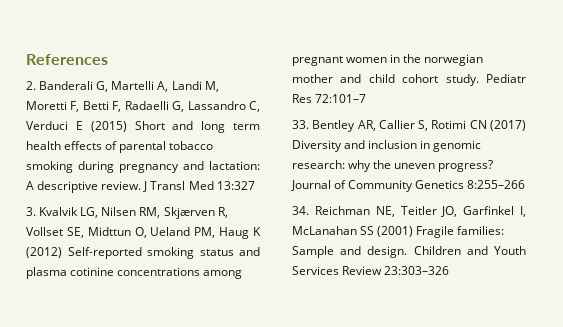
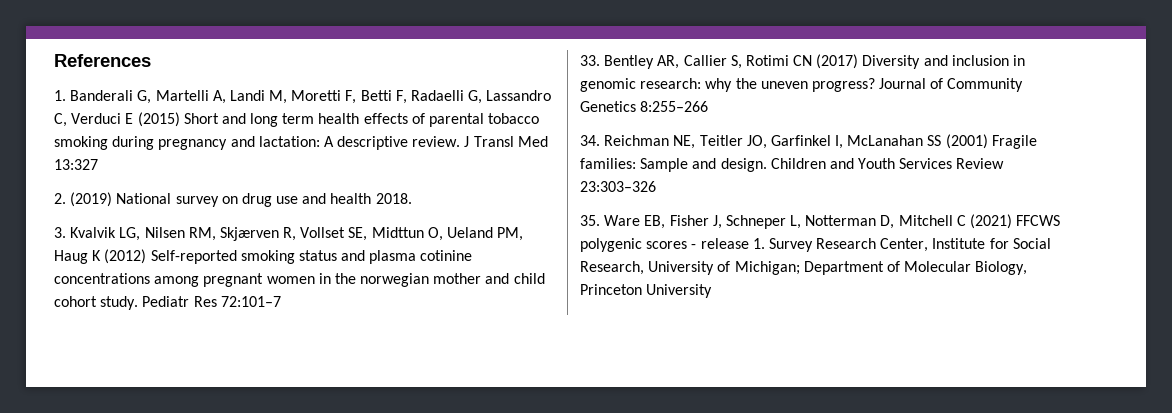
- 2. Banderali G, Martelli A, Landi M, Moretti F, Betti F, Radaelli G, Lassandro C, Verduci E (2015) Short and long term health effects of parental tobacco smoking during pregnancy and lactation: A descriptive review.
+ 1. Banderali G, Martelli A, Landi M, Moretti F, Betti F, Radaelli G, Lassandro C, Verduci E (2015) Short and long term health effects of parental tobacco smoking during pregnancy and lactation: A descriptive review.
+ 2. (2019) National survey on drug use and health 2018.
+ 35. Ware EB, Fisher J, Schneper L, Notterman D, Mitchell C (2021) FFCWS polygenic scores - release 1. Survey Research Center, Institute for Social Research, University of Michigan; Department of Molecular Biology, Princeton University

